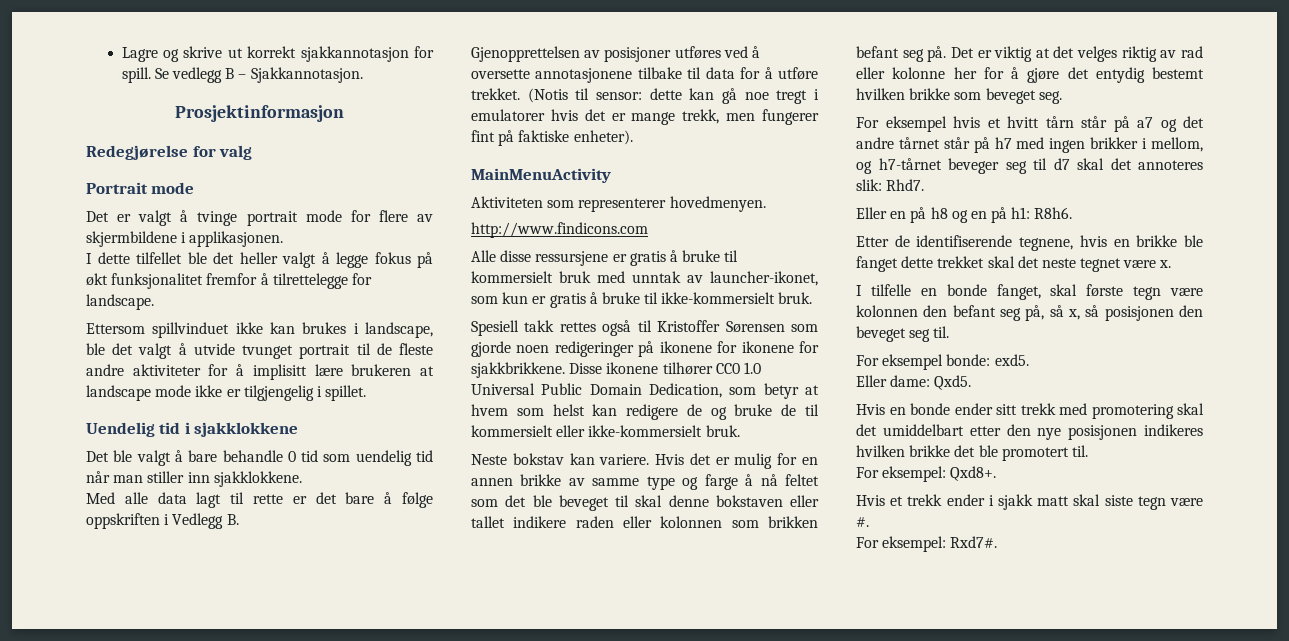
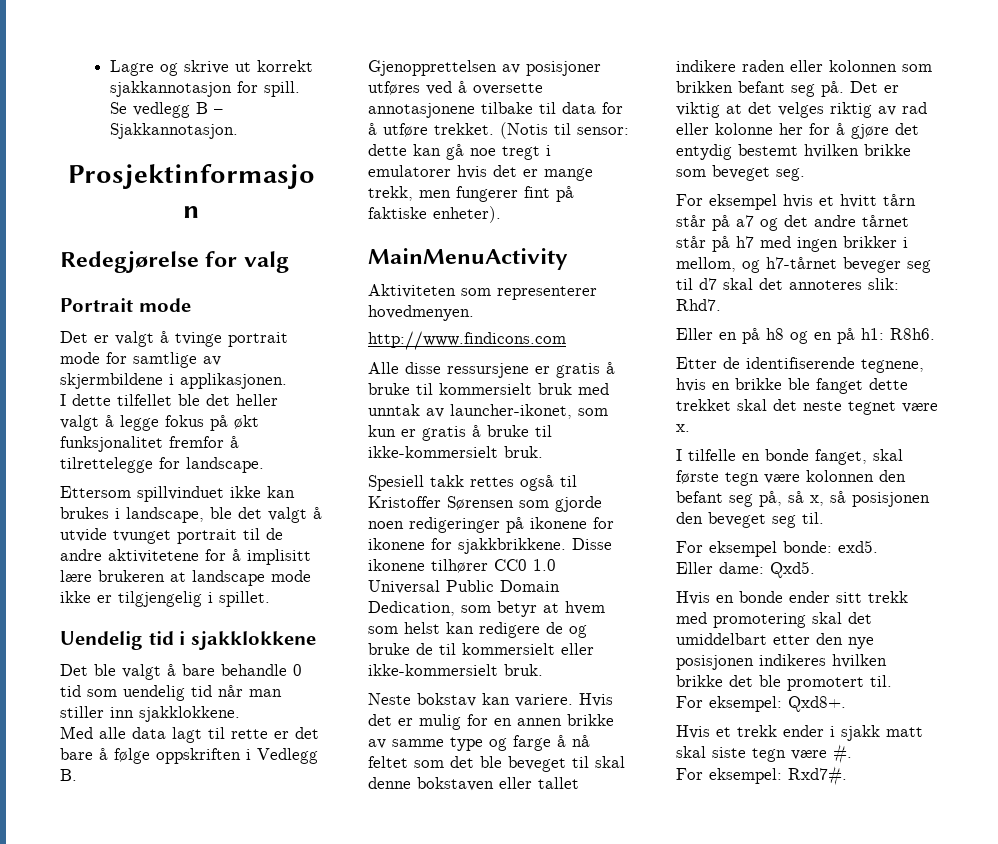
- Det er valgt å tvinge portrait mode for flere av skjermbildene i applikasjonen.
+ Det er valgt å tvinge portrait mode for samtlige av skjermbildene i applikasjonen.
- Ettersom spillvinduet ikke kan brukes i landscape, ble det valgt å utvide tvunget portrait til de fleste andre aktiviteter for å implisitt lære brukeren at landscape mode ikke er tilgjengelig i spillet.
+ Ettersom spillvinduet ikke kan brukes i landscape, ble det valgt å utvide tvunget portrait til de andre aktivitetene for å implisitt lære brukeren at landscape mode ikke er tilgjengelig i spillet.

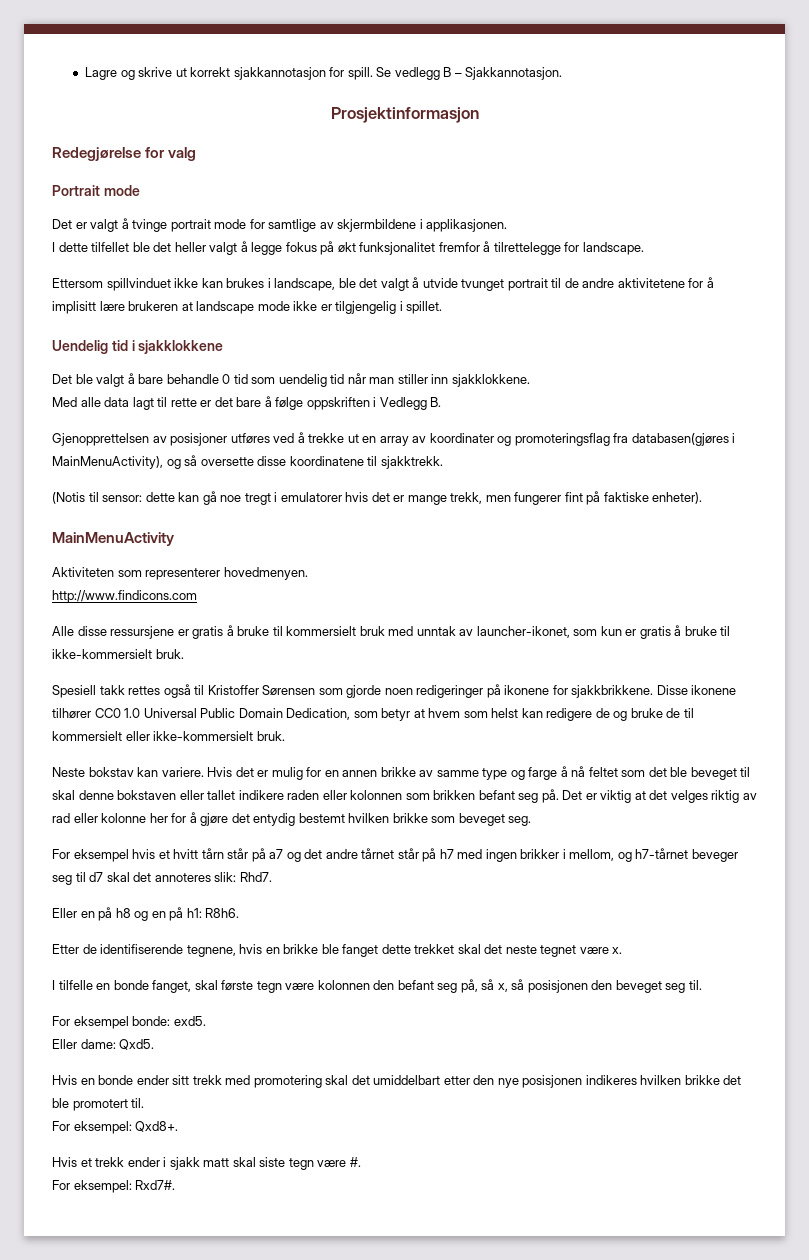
- Gjenopprettelsen av posisjoner utføres ved å oversette annotasjonene tilbake til data for å utføre trekket. (Notis til sensor: dette kan gå noe tregt i emulatorer hvis det er mange trekk, men fungerer fint på faktiske enheter).
+ Gjenopprettelsen av posisjoner utføres ved å trekke ut en array av koordinater og promoteringsflag fra databasen(gjøres i MainMenuActivity), og så oversette disse koordinatene til sjakktrekk.
+ (Notis til sensor: dette kan gå noe tregt i emulatorer hvis det er mange trekk, men fungerer fint på faktiske enheter).
- Spesiell takk rettes også til Kristoffer Sørensen som gjorde noen redigeringer på ikonene for ikonene for sjakkbrikkene.
+ Spesiell takk rettes også til Kristoffer Sørensen som gjorde noen redigeringer på ikonene for sjakkbrikkene.

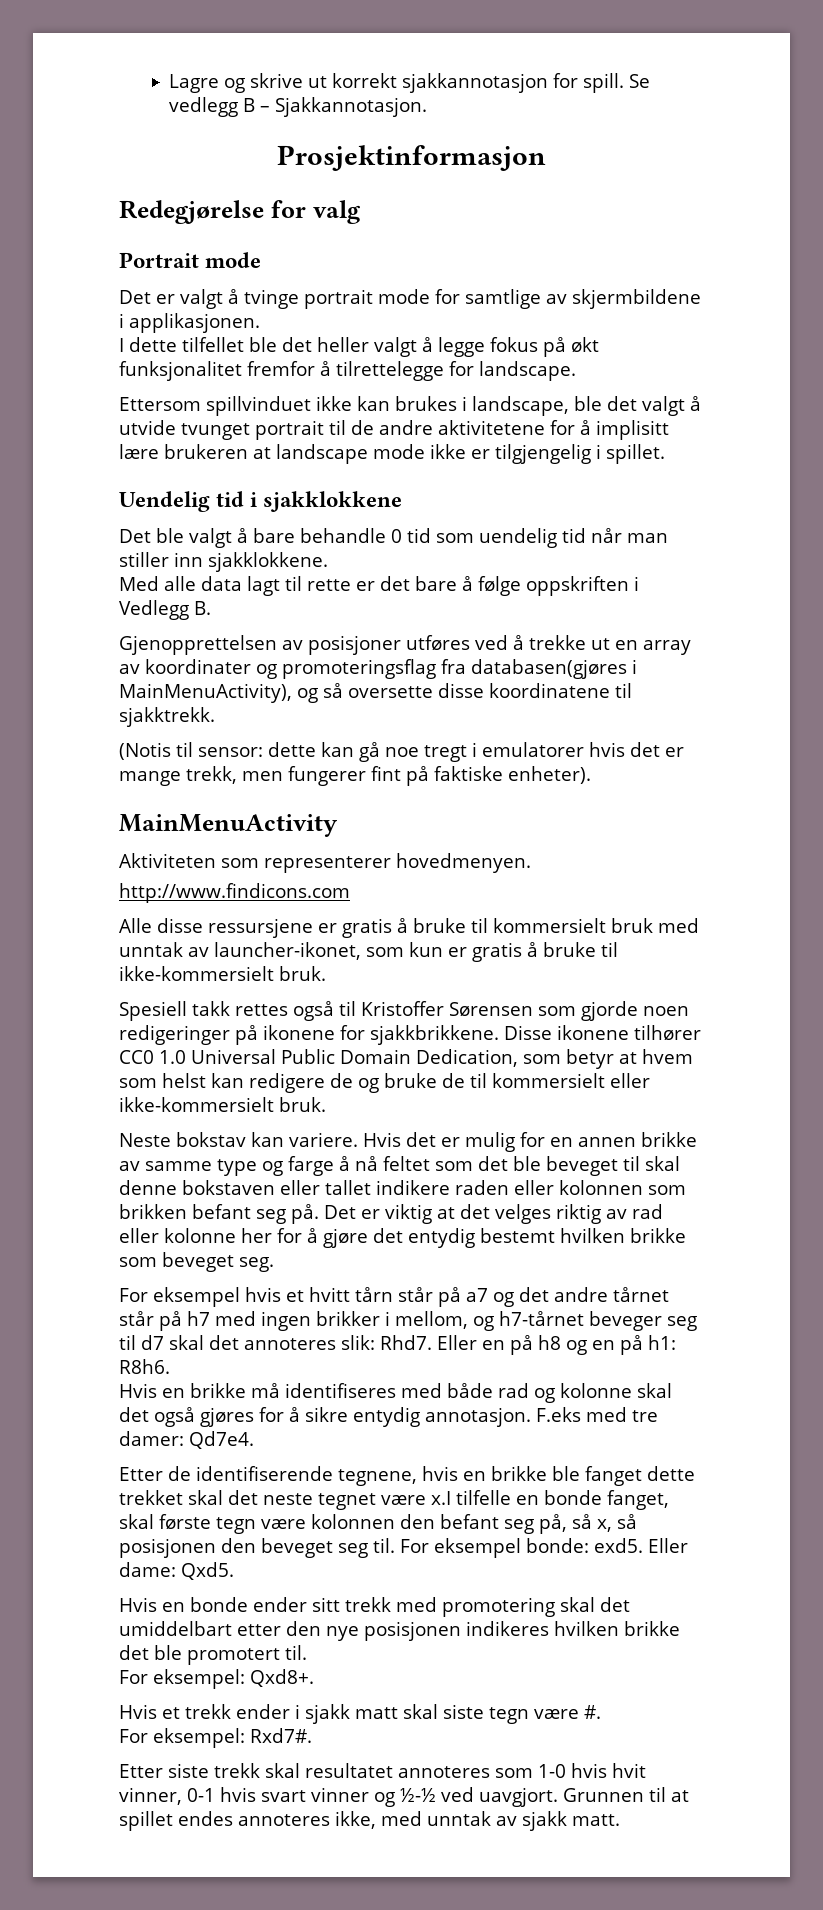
- For eksempel hvis et hvitt tårn står på a7 og det andre tårnet står på h7 med ingen brikker i mellom, og h7-tårnet beveger seg til d7 skal det annoteres slik: Rhd7.
- Eller en på h8 og en på h1: R8h6.
+ For eksempel hvis et hvitt tårn står på a7 og det andre tårnet står på h7 med ingen brikker i mellom, og h7-tårnet beveger seg til d7 skal det annoteres slik: Rhd7. Eller en på h8 og en på h1: R8h6.
+ Hvis en brikke må identifiseres med både rad og kolonne skal det også gjøres for å sikre entydig annotasjon. F.eks med tre damer: Qd7e4.
- Etter de identifiserende tegnene, hvis en brikke ble fanget dette trekket skal det neste tegnet være x.
- I tilfelle en bonde fanget, skal første tegn være kolonnen den befant seg på, så x, så posisjonen den beveget seg til.
- For eksempel bonde: exd5.
- Eller dame: Qxd5.
+ Etter de identifiserende tegnene, hvis en brikke ble fanget dette trekket skal det neste tegnet være x.I tilfelle en bonde fanget, skal første tegn være kolonnen den befant seg på, så x, så posisjonen den beveget seg til. For eksempel bonde: exd5. Eller dame: Qxd5.
+ Etter siste trekk skal resultatet annoteres som 1-0 hvis hvit vinner, 0-1 hvis svart vinner og ½-½ ved uavgjort. Grunnen til at spillet endes annoteres ikke, med unntak av sjakk matt.

